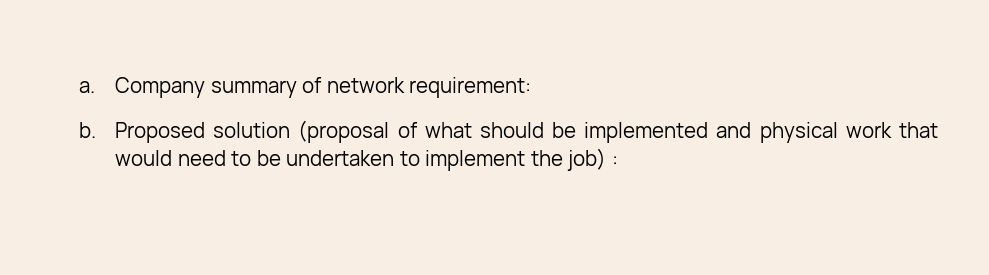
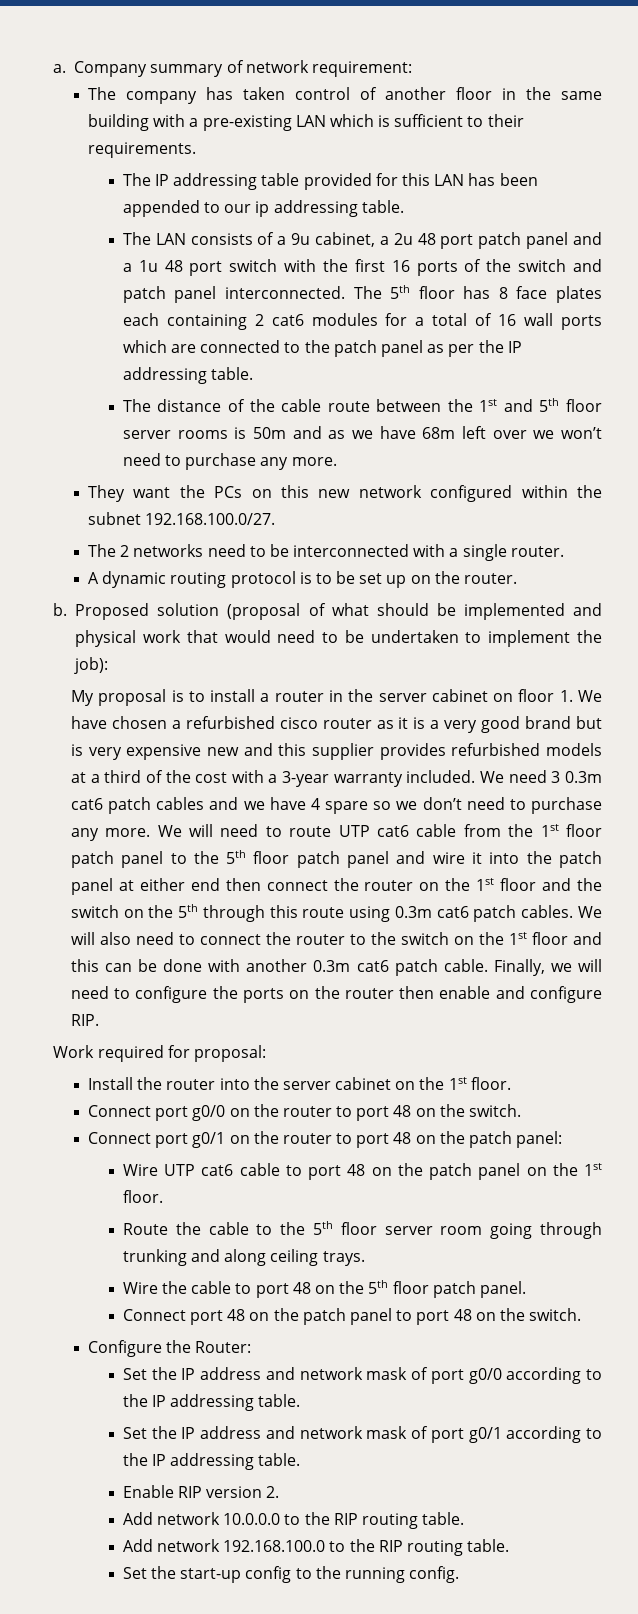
+ The company has taken control of another floor in the same building with a pre-existing LAN which is sufficient to their requirements.
+ The IP addressing table provided for this LAN has been appended to our ip addressing table.
+ The LAN consists of a 9u cabinet, a 2u 48 port patch panel and a 1u 48 port switch with the first 16 ports of the switch and patch panel interconnected. The 5th floor has 8 face plates each containing 2 cat6 modules for a total of 16 wall ports which are connected to the patch panel as per the IP addressing table.
+ The distance of the cable route between the 1st and 5th floor server rooms is 50m and as we have 68m left over we won’t need to purchase any more.
+ They want the PCs on this new network configured within the subnet 192.168.100.0/27.
+ The 2 networks need to be interconnected with a single router.
+ A dynamic routing protocol is to be set up on the router.
- Proposed solution (proposal of what should be implemented and physical work that would need to be undertaken to implement the job) :
+ Proposed solution (proposal of what should be implemented and physical work that would need to be undertaken to implement the job):
+ My proposal is to install a router in the server cabinet on floor 1. We have chosen a refurbished cisco router as it is a very good brand but is very expensive new and this supplier provides refurbished models at a third of the cost with a 3-year warranty included. We need 3 0.3m cat6 patch cables and we have 4 spare so we don’t need to purchase any more. We will need to route UTP cat6 cable from the 1st floor patch panel to the 5th floor patch panel and wire it into the patch panel at either end then connect the router on the 1st floor and the switch on the 5th through this route using 0.3m cat6 patch cables. We will also need to connect the router to the switch on the 1st floor and this can be done with another 0.3m cat6 patch cable. Finally, we will need to configure the ports on the router then enable and configure RIP.
+ Work required for proposal:
+ Install the router into the server cabinet on the 1st floor.
+ Connect port g0/0 on the router to port 48 on the switch.
+ Connect port g0/1 on the router to port 48 on the patch panel:
+ Wire UTP cat6 cable to port 48 on the patch panel on the 1st floor.
+ Route the cable to the 5th floor server room going through trunking and along ceiling trays.
+ Wire the cable to port 48 on the 5th floor patch panel.
+ Connect port 48 on the patch panel to port 48 on the switch.
+ Configure the Router:
+ Set the IP address and network mask of port g0/0 according to the IP addressing table.
+ Set the IP address and network mask of port g0/1 according to the IP addressing table.
+ Enable RIP version 2.
+ Add network 10.0.0.0 to the RIP routing table.
+ Add network 192.168.100.0 to the RIP routing table.
+ Set the start-up config to the running config.

